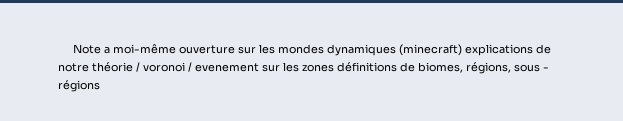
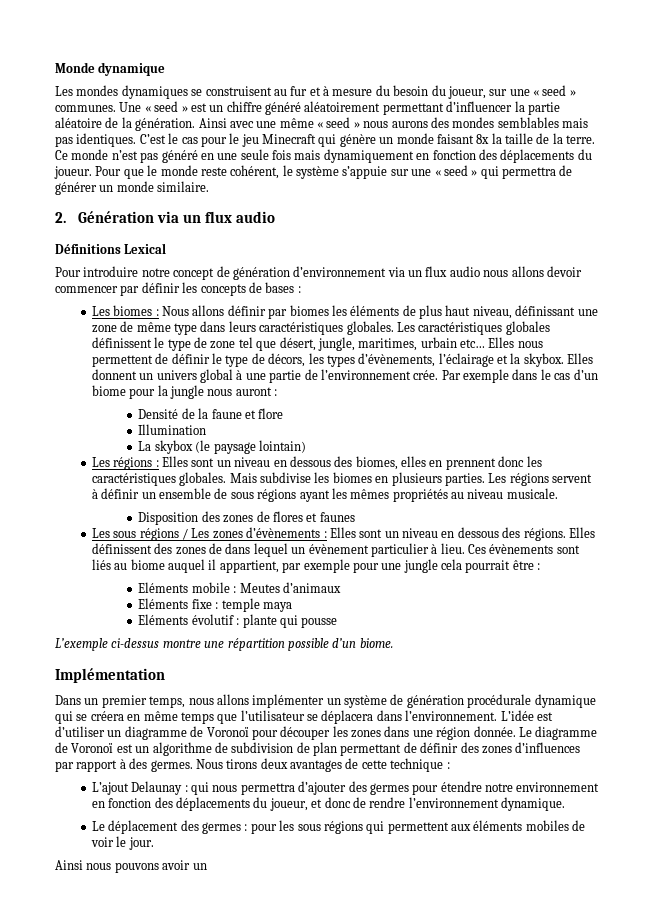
- Note a moi-même ouverture sur les mondes dynamiques (minecraft) explications de notre théorie / voronoi / evenement sur les zones définitions de biomes, régions, sous - régions
+ Monde dynamique
+ Les mondes dynamiques se construisent au fur et à mesure du besoin du joueur, sur une « seed » communes. Une « seed » est un chiffre généré aléatoirement permettant d’influencer la partie aléatoire de la génération. Ainsi avec une même « seed » nous aurons des mondes semblables mais pas identiques. C’est le cas pour le jeu Minecraft qui génère un monde faisant 8x la taille de la terre. Ce monde n’est pas généré en une seule fois mais dynamiquement en fonction des déplacements du joueur. Pour que le monde reste cohérent, le système s’appuie sur une « seed » qui permettra de générer un monde similaire.
+ 2. Génération via un flux audio
+ Définitions Lexical
+ Pour introduire notre concept de génération d’environnement via un flux audio nous allons devoir commencer par définir les concepts de bases :
+ Les biomes : Nous allons définir par biomes les éléments de plus haut niveau, définissant une zone de même type dans leurs caractéristiques globales. Les caractéristiques globales définissent le type de zone tel que désert, jungle, maritimes, urbain etc… Elles nous permettent de définir le type de décors, les types d’évènements, l’éclairage et la skybox. Elles donnent un univers global à une partie de l’environnement crée. Par exemple dans le cas d’un biome pour la jungle nous auront :
+ Densité de la faune et flore
+ Illumination
+ La skybox (le paysage lointain)
+ Les régions : Elles sont un niveau en dessous des biomes, elles en prennent donc les caractéristiques globales. Mais subdivise les biomes en plusieurs parties. Les régions servent à définir un ensemble de sous régions ayant les mêmes propriétés au niveau musicale.
+ Disposition des zones de flores et faunes
+ Les sous régions / Les zones d’évènements : Elles sont un niveau en dessous des régions. Elles définissent des zones de dans lequel un évènement particulier à lieu. Ces évènements sont liés au biome auquel il appartient, par exemple pour une jungle cela pourrait être :
+ Eléments mobile : Meutes d’animaux
+ Eléments fixe : temple maya
+ Eléments évolutif : plante qui pousse
+ L’exemple ci-dessus montre une répartition possible d’un biome.
+ Implémentation
+ Dans un premier temps, nous allons implémenter un système de génération procédurale dynamique qui se créera en même temps que l’utilisateur se déplacera dans l’environnement. L’idée est d’utiliser un diagramme de Voronoï pour découper les zones dans une région donnée. Le diagramme de Voronoï est un algorithme de subdivision de plan permettant de définir des zones d’influences par rapport à des germes. Nous tirons deux avantages de cette technique :
+ L’ajout Delaunay : qui nous permettra d’ajouter des germes pour étendre notre environnement en fonction des déplacements du joueur, et donc de rendre l’environnement dynamique.
+ Le déplacement des germes : pour les sous régions qui permettent aux éléments mobiles de voir le jour.
+ Ainsi nous pouvons avoir un

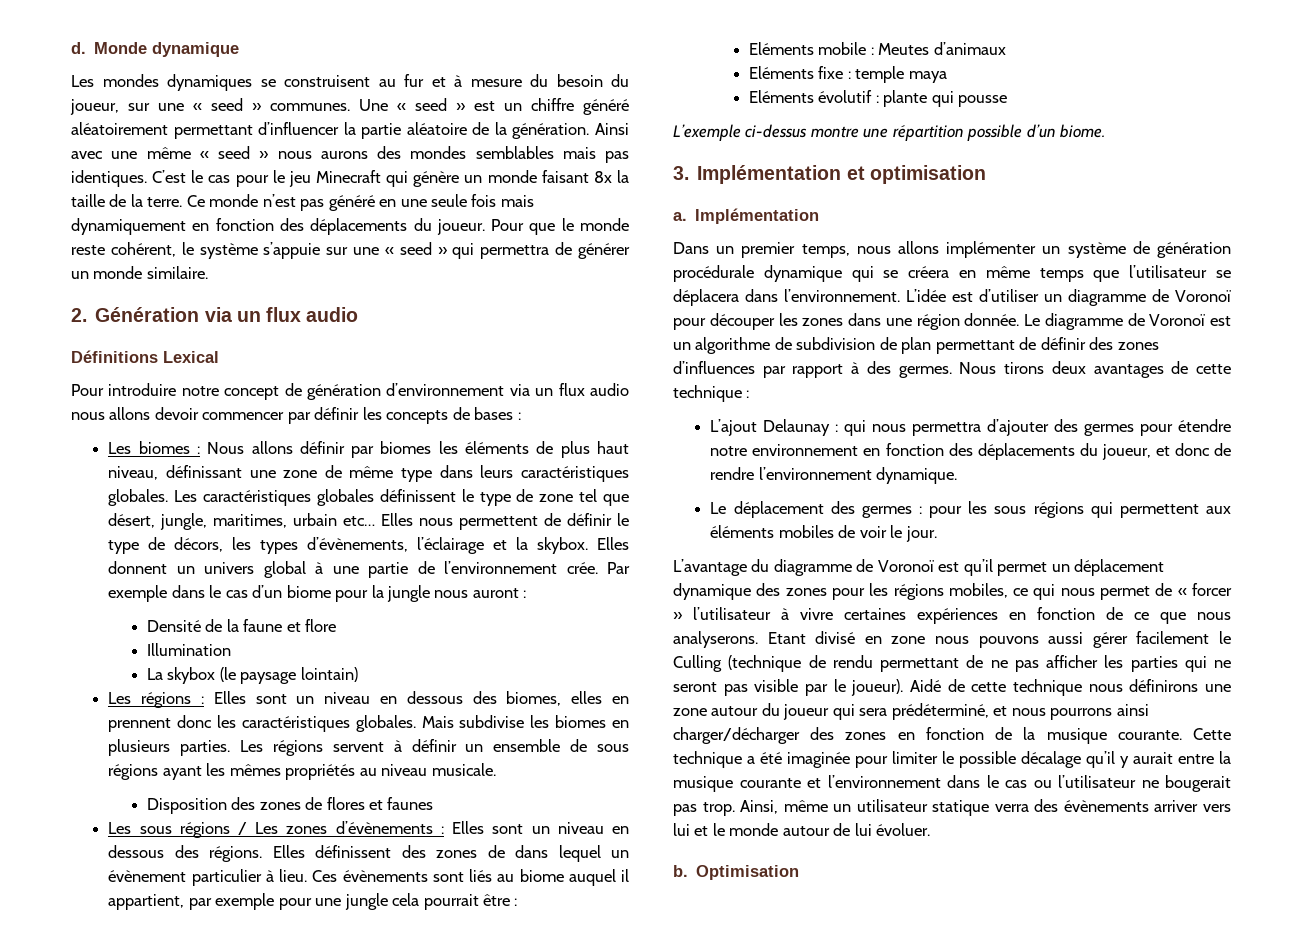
+ d.
+ 3. Implémentation et optimisation
+ a.
- Ainsi nous pouvons avoir un
+ L’avantage du diagramme de Voronoï est qu’il permet un déplacement dynamique des zones pour les régions mobiles, ce qui nous permet de « forcer » l’utilisateur à vivre certaines expériences en fonction de ce que nous analyserons. Etant divisé en zone nous pouvons aussi gérer facilement le Culling (technique de rendu permettant de ne pas afficher les parties qui ne seront pas visible par le joueur). Aidé de cette technique nous définirons une zone autour du joueur qui sera prédéterminé, et nous pourrons ainsi charger/décharger des zones en fonction de la musique courante. Cette technique a été imaginée pour limiter le possible décalage qu’il y aurait entre la musique courante et l’environnement dans le cas ou l’utilisateur ne bougerait pas trop. Ainsi, même un utilisateur statique verra des évènements arriver vers lui et le monde autour de lui évoluer.
+ b. Optimisation

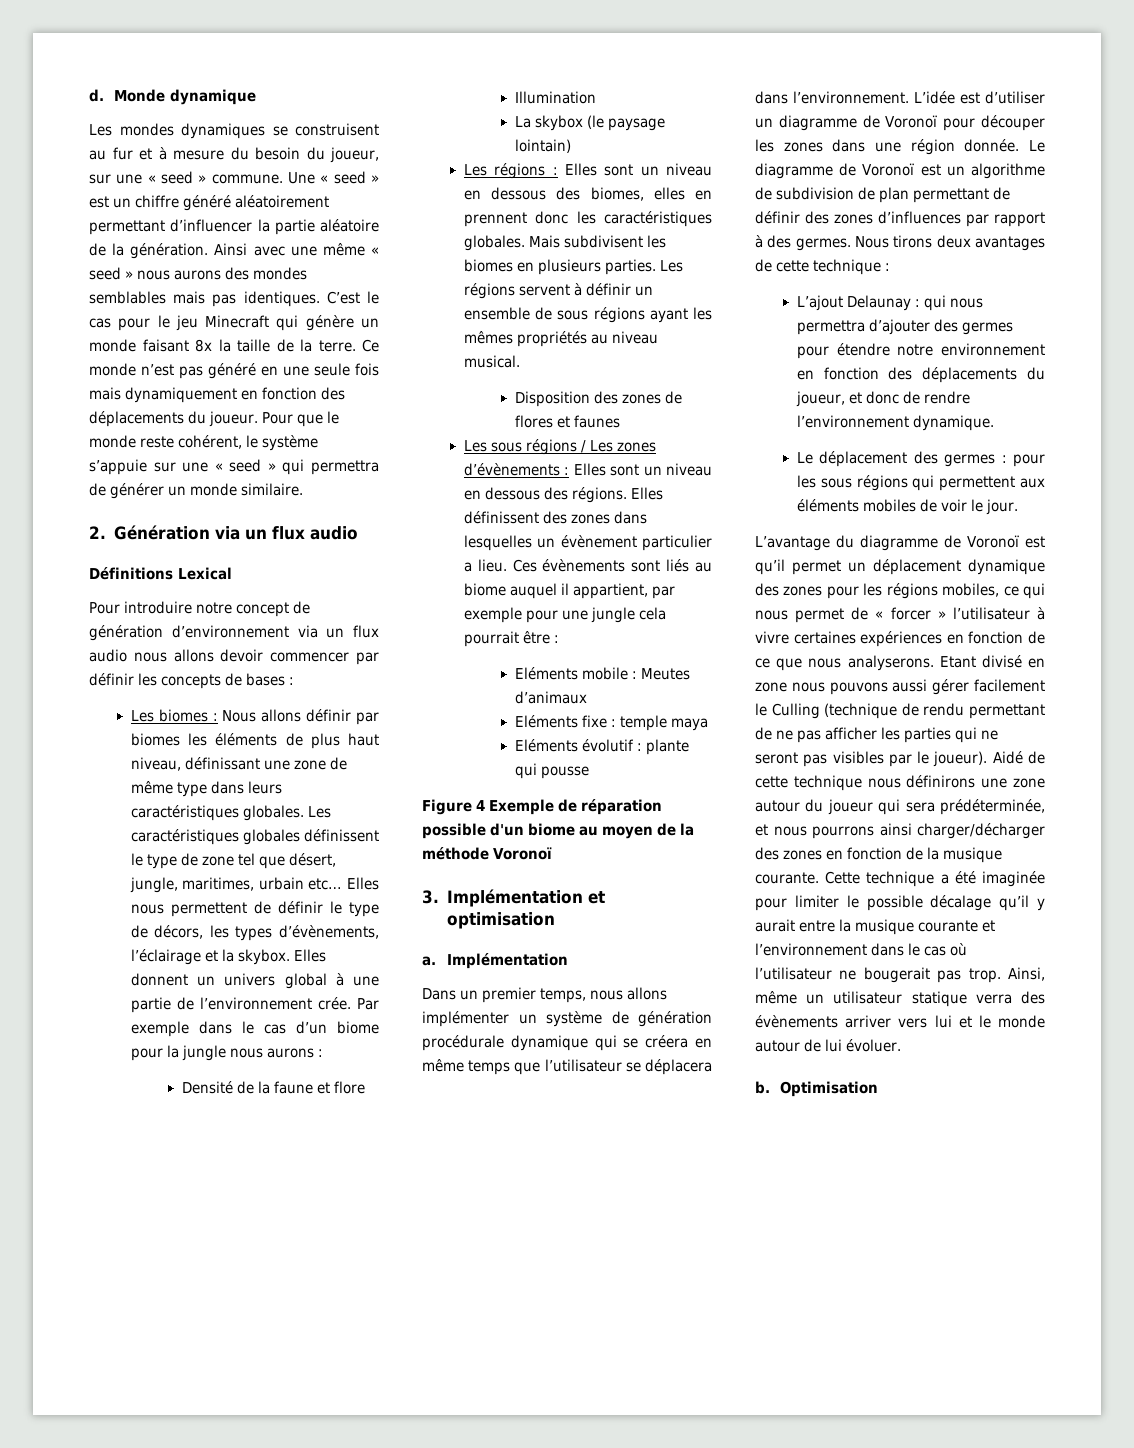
- Les mondes dynamiques se construisent au fur et à mesure du besoin du joueur, sur une « seed » communes.
+ Les mondes dynamiques se construisent au fur et à mesure du besoin du joueur, sur une « seed » commune.
- Par exemple dans le cas d’un biome pour la jungle nous auront :
+ Par exemple dans le cas d’un biome pour la jungle nous aurons :
- Mais subdivise les biomes en plusieurs parties.
+ Mais subdivisent les biomes en plusieurs parties.
- Les régions servent à définir un ensemble de sous régions ayant les mêmes propriétés au niveau musicale.
+ Les régions servent à définir un ensemble de sous régions ayant les mêmes propriétés au niveau musical.
- Elles définissent des zones de dans lequel un évènement particulier à lieu.
+ Elles définissent des zones dans lesquelles un évènement particulier a lieu.
- L’exemple ci-dessus montre une répartition possible d’un biome.
+ Figure 4 Exemple de réparation possible d'un biome au moyen de la méthode Voronoï
- Etant divisé en zone nous pouvons aussi gérer facilement le Culling (technique de rendu permettant de ne pas afficher les parties qui ne seront pas visible par le joueur).
+ Etant divisé en zone nous pouvons aussi gérer facilement le Culling (technique de rendu permettant de ne pas afficher les parties qui ne seront pas visibles par le joueur).
- Aidé de cette technique nous définirons une zone autour du joueur qui sera prédéterminé, et nous pourrons ainsi charger/décharger des zones en fonction de la musique courante.
+ Aidé de cette technique nous définirons une zone autour du joueur qui sera prédéterminée, et nous pourrons ainsi charger/décharger des zones en fonction de la musique courante.
- Cette technique a été imaginée pour limiter le possible décalage qu’il y aurait entre la musique courante et l’environnement dans le cas ou l’utilisateur ne bougerait pas trop.
+ Cette technique a été imaginée pour limiter le possible décalage qu’il y aurait entre la musique courante et l’environnement dans le cas où l’utilisateur ne bougerait pas trop.

